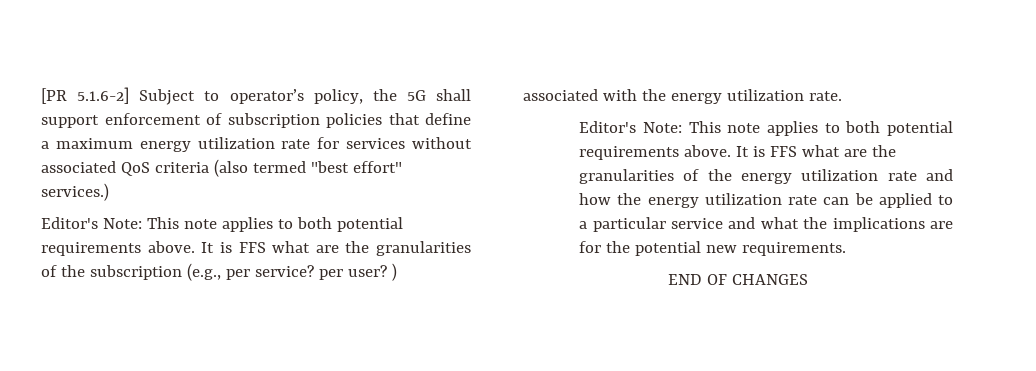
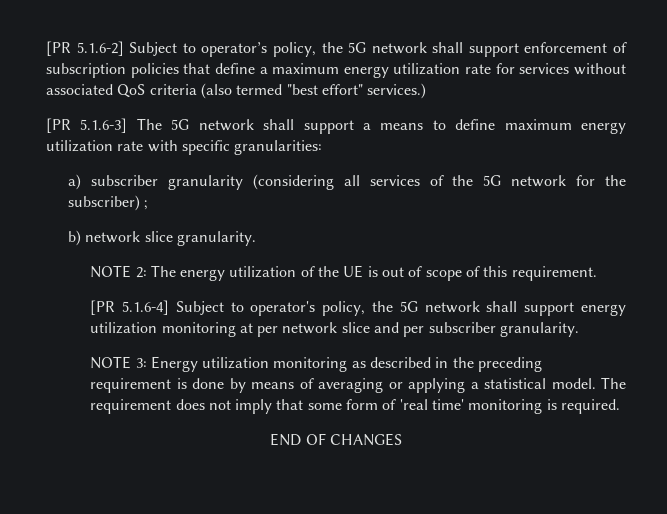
- [PR 5.1.6-2] Subject to operator’s policy, the 5G shall support enforcement of subscription policies that define a maximum energy utilization rate for services without associated QoS criteria (also termed "best effort" services.)
+ [PR 5.1.6-2] Subject to operator’s policy, the 5G network shall support enforcement of subscription policies that define a maximum energy utilization rate for services without associated QoS criteria (also termed "best effort" services.)
- Editor's Note: This note applies to both potential requirements above. It is FFS what are the granularities of the subscription (e.g., per service? per user? ) associated with the energy utilization rate.
- Editor's Note: This note applies to both potential requirements above. It is FFS what are the granularities of the energy utilization rate and how the energy utilization rate can be applied to a particular service and what the implications are for the potential new requirements.
+ [PR 5.1.6-3] The 5G network shall support a means to define maximum energy utilization rate with specific granularities:
+ a) subscriber granularity (considering all services of the 5G network for the subscriber) ;
+ b) network slice granularity.
+ NOTE 2: The energy utilization of the UE is out of scope of this requirement.
+ [PR 5.1.6-4] Subject to operator's policy, the 5G network shall support energy utilization monitoring at per network slice and per subscriber granularity.
+ NOTE 3: Energy utilization monitoring as described in the preceding requirement is done by means of averaging or applying a statistical model. The requirement does not imply that some form of 'real time' monitoring is required.

